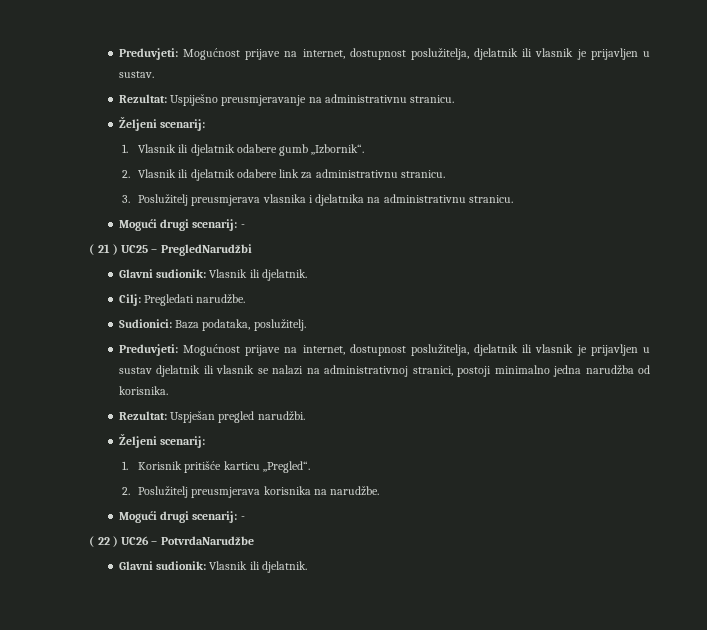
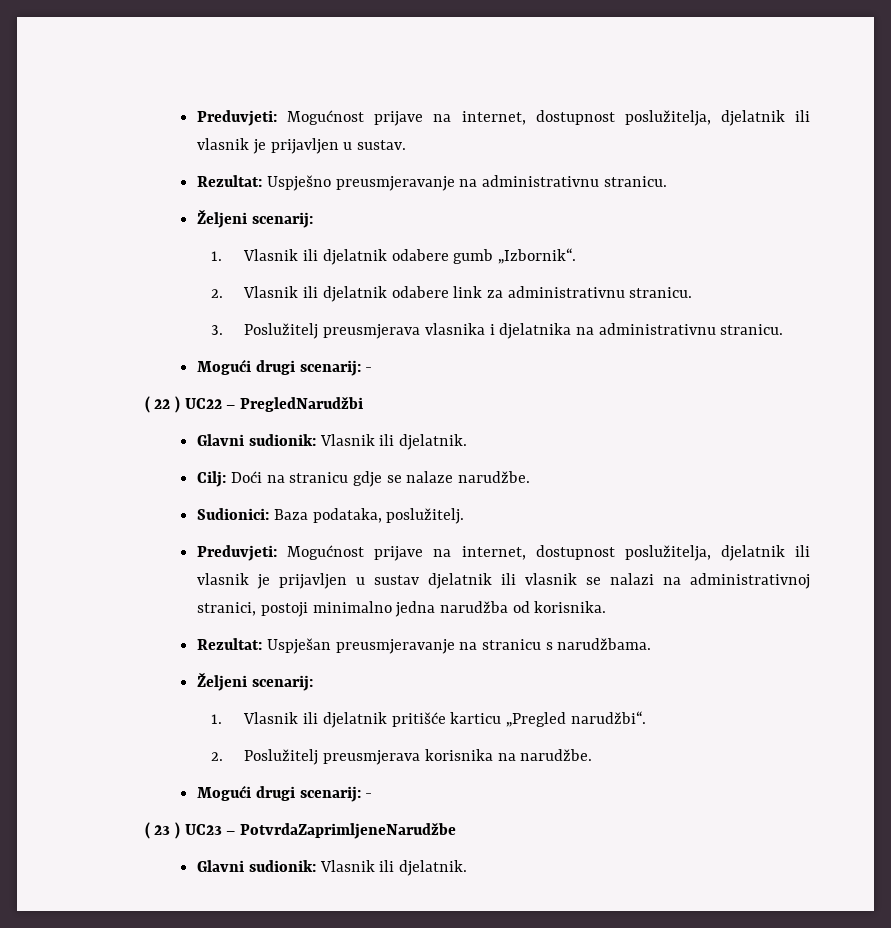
- Rezultat: Uspiješno preusmjeravanje na administrativnu stranicu.
+ Rezultat: Uspješno preusmjeravanje na administrativnu stranicu.
- ( 21 ) UC25 – PregledNarudžbi
+ ( 22 ) UC22 – PregledNarudžbi
- Cilj: Pregledati narudžbe.
+ Cilj: Doći na stranicu gdje se nalaze narudžbe.
- Rezultat: Uspješan pregled narudžbi.
+ Rezultat: Uspješan preusmjeravanje na stranicu s narudžbama.
  Željeni scenarij:
- 1. Korisnik pritišće karticu „Pregled“.
+ 1. Vlasnik ili djelatnik pritišće karticu „Pregled narudžbi“.
- ( 22 ) UC26 – PotvrdaNarudžbe
+ ( 23 ) UC23 – PotvrdaZaprimljeneNarudžbe

